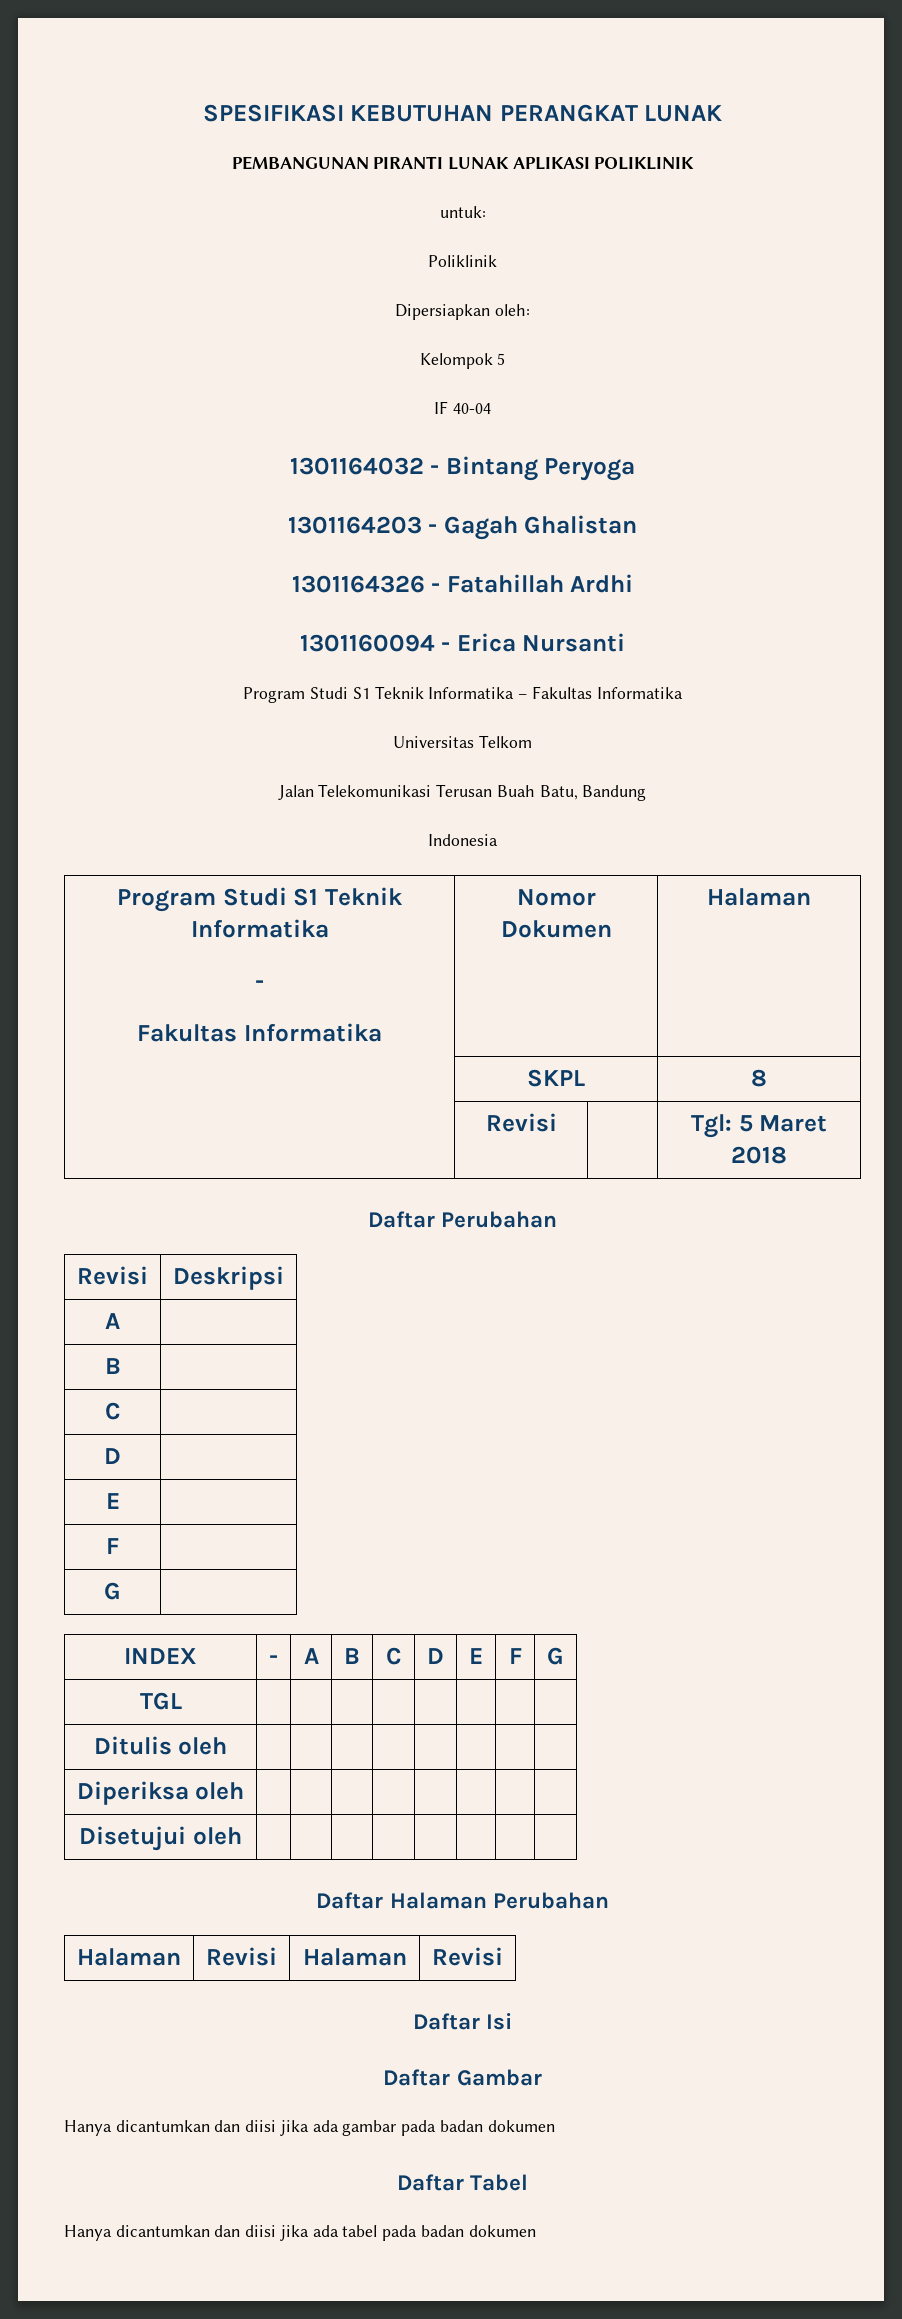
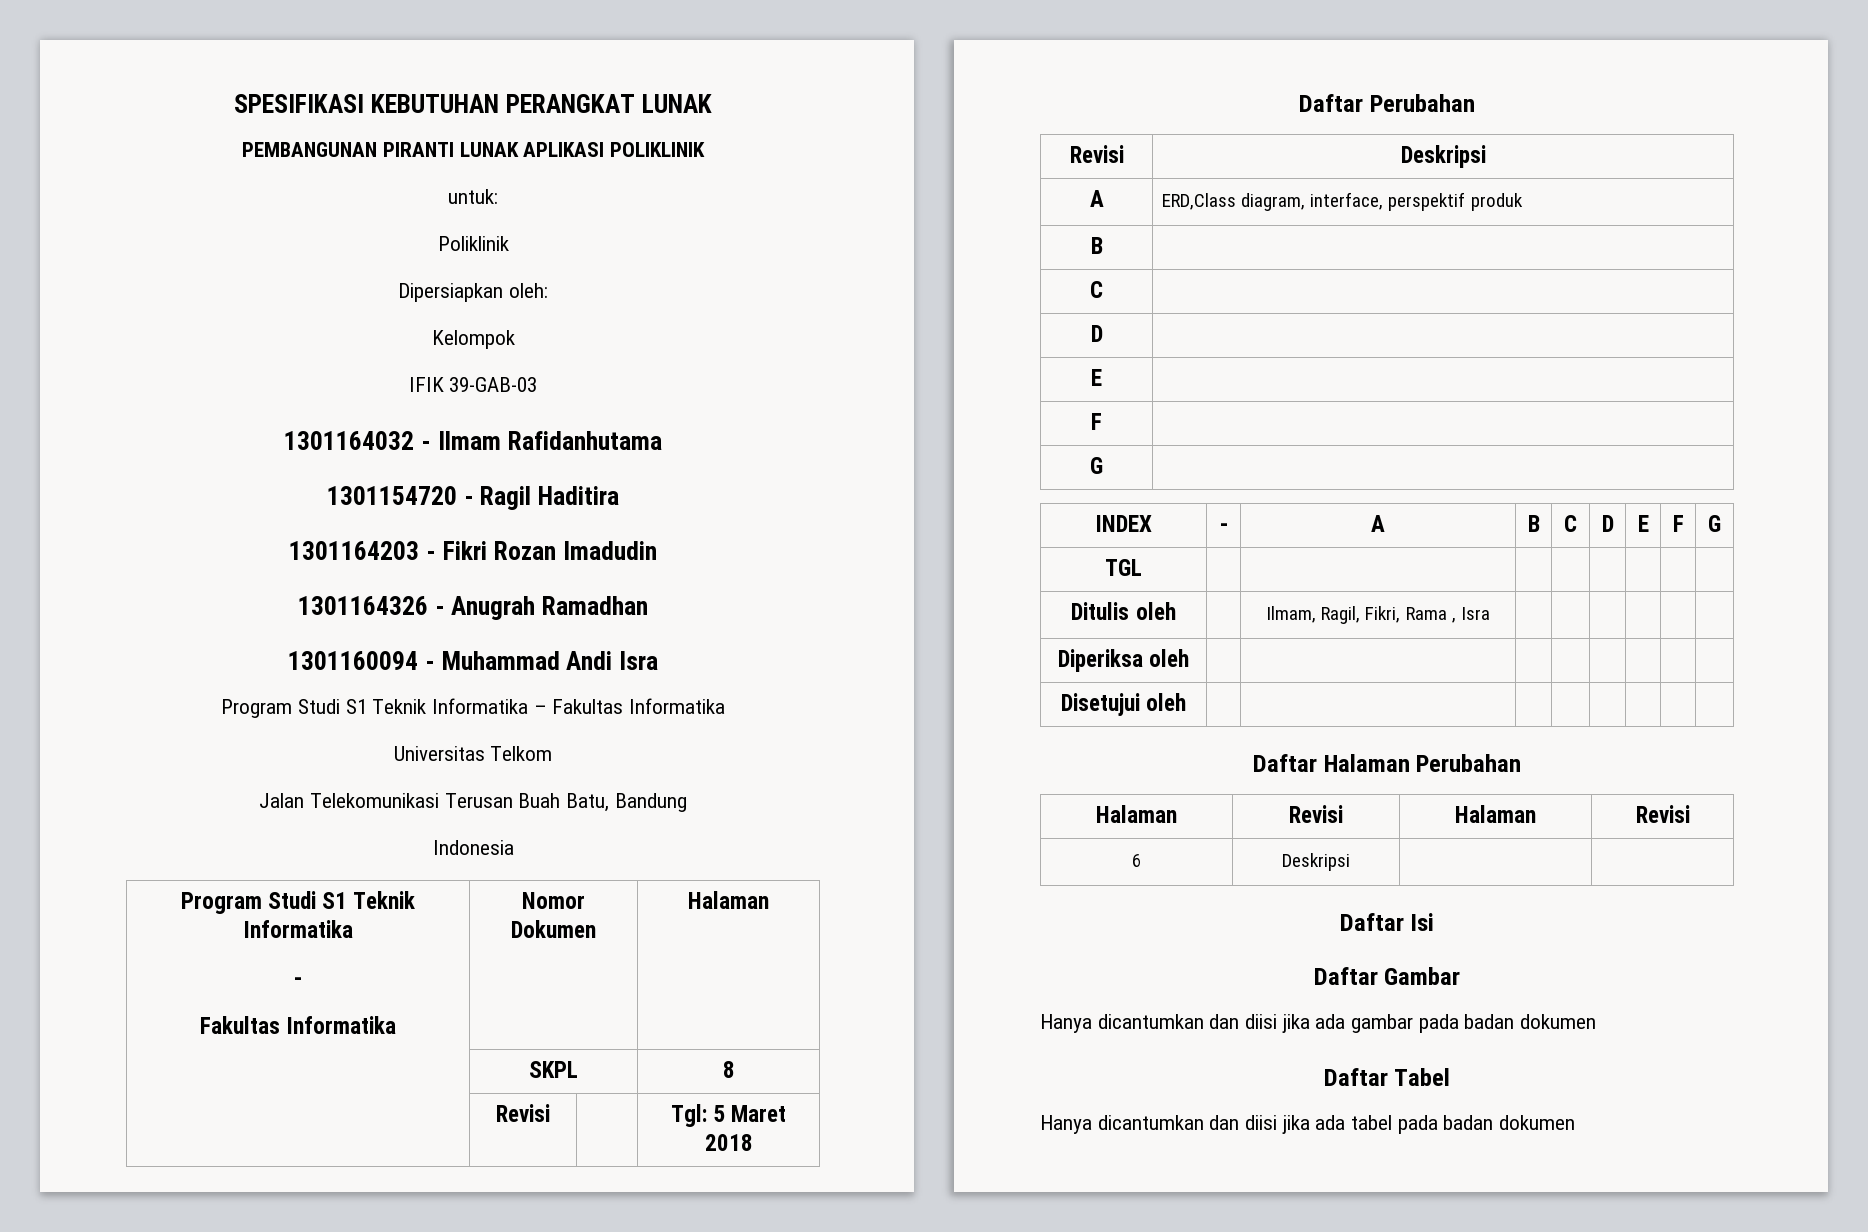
- Kelompok 5
- IF 40-04
+ Kelompok
+ IFIK 39-GAB-03
- 1301164032 - Bintang Peryoga
+ 1301164032 - Ilmam Rafidanhutama
+ 1301154720 - Ragil Haditira
- 1301164203 - Gagah Ghalistan
+ 1301164203 - Fikri Rozan Imadudin
- 1301164326 - Fatahillah Ardhi
+ 1301164326 - Anugrah Ramadhan
- 1301160094 - Erica Nursanti
+ 1301160094 - Muhammad Andi Isra
  Revisi | Deskripsi
- A |
+ A | ERD,Class diagram, interface, perspektif produk
- Ditulis oleh | | | | | | | |
+ Ditulis oleh | | Ilmam, Ragil, Fikri, Rama , Isra | | | | | |
+ 6 | Deskripsi | |

